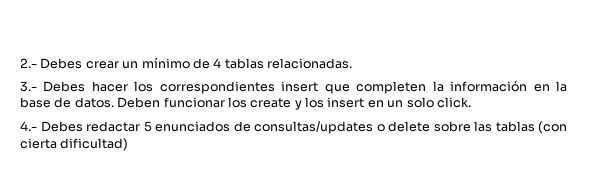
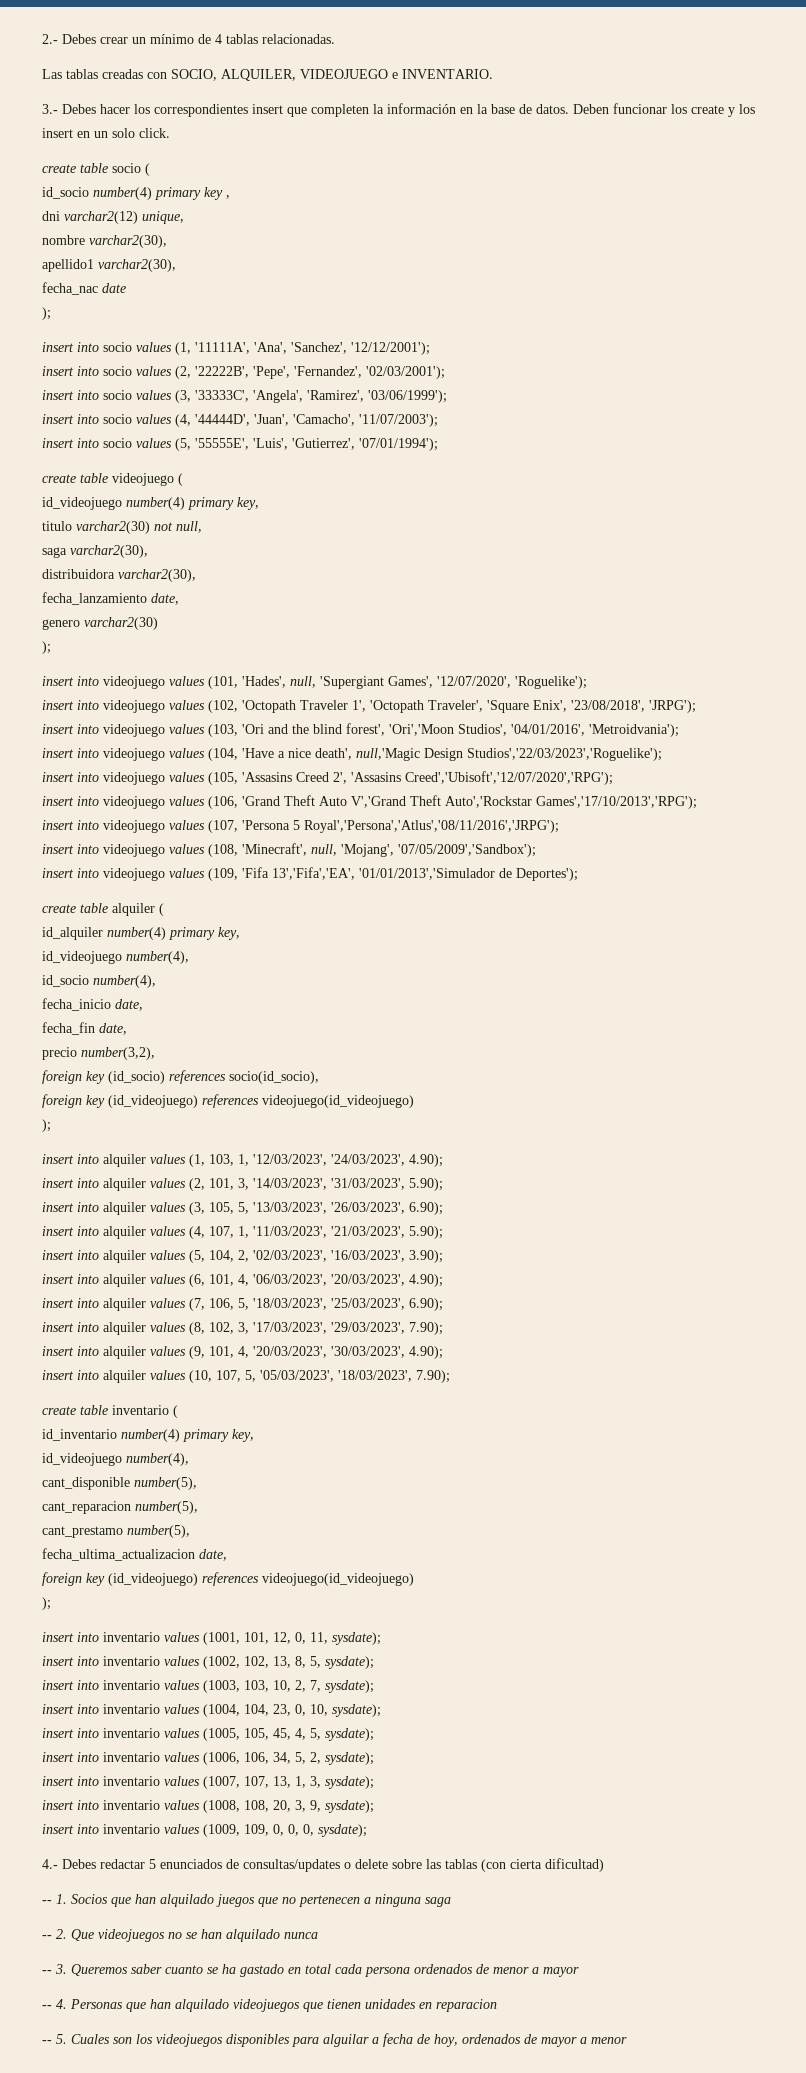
+ Las tablas creadas con SOCIO, ALQUILER, VIDEOJUEGO e INVENTARIO.
+ create table socio (
+ id_socio number(4) primary key ,
+ dni varchar2(12) unique,
+ nombre varchar2(30),
+ apellido1 varchar2(30),
+ fecha_nac date
+ );
+ insert into socio values (1, '11111A', 'Ana', 'Sanchez', '12/12/2001');
+ insert into socio values (2, '22222B', 'Pepe', 'Fernandez', '02/03/2001');
+ insert into socio values (3, '33333C', 'Angela', 'Ramirez', '03/06/1999');
+ insert into socio values (4, '44444D', 'Juan', 'Camacho', '11/07/2003');
+ insert into socio values (5, '55555E', 'Luis', 'Gutierrez', '07/01/1994');
+ create table videojuego (
+ id_videojuego number(4) primary key,
+ titulo varchar2(30) not null,
+ saga varchar2(30),
+ distribuidora varchar2(30),
+ fecha_lanzamiento date,
+ genero varchar2(30)
+ );
+ insert into videojuego values (101, 'Hades', null, 'Supergiant Games', '12/07/2020', 'Roguelike');
+ insert into videojuego values (102, 'Octopath Traveler 1', 'Octopath Traveler', 'Square Enix', '23/08/2018', 'JRPG');
+ insert into videojuego values (103, 'Ori and the blind forest', 'Ori','Moon Studios', '04/01/2016', 'Metroidvania');
+ insert into videojuego values (104, 'Have a nice death', null,'Magic Design Studios','22/03/2023','Roguelike');
+ insert into videojuego values (105, 'Assasins Creed 2', 'Assasins Creed','Ubisoft','12/07/2020','RPG');
+ insert into videojuego values (106, 'Grand Theft Auto V','Grand Theft Auto','Rockstar Games','17/10/2013','RPG');
+ insert into videojuego values (107, 'Persona 5 Royal','Persona','Atlus','08/11/2016','JRPG');
+ insert into videojuego values (108, 'Minecraft', null, 'Mojang', '07/05/2009','Sandbox');
+ insert into videojuego values (109, 'Fifa 13','Fifa','EA', '01/01/2013','Simulador de Deportes');
+ create table alquiler (
+ id_alquiler number(4) primary key,
+ id_videojuego number(4),
+ id_socio number(4),
+ fecha_inicio date,
+ fecha_fin date,
+ precio number(3,2),
+ foreign key (id_socio) references socio(id_socio),
+ foreign key (id_videojuego) references videojuego(id_videojuego)
+ );
+ insert into alquiler values (1, 103, 1, '12/03/2023', '24/03/2023', 4.90);
+ insert into alquiler values (2, 101, 3, '14/03/2023', '31/03/2023', 5.90);
+ insert into alquiler values (3, 105, 5, '13/03/2023', '26/03/2023', 6.90);
+ insert into alquiler values (4, 107, 1, '11/03/2023', '21/03/2023', 5.90);
+ insert into alquiler values (5, 104, 2, '02/03/2023', '16/03/2023', 3.90);
+ insert into alquiler values (6, 101, 4, '06/03/2023', '20/03/2023', 4.90);
+ insert into alquiler values (7, 106, 5, '18/03/2023', '25/03/2023', 6.90);
+ insert into alquiler values (8, 102, 3, '17/03/2023', '29/03/2023', 7.90);
+ insert into alquiler values (9, 101, 4, '20/03/2023', '30/03/2023', 4.90);
+ insert into alquiler values (10, 107, 5, '05/03/2023', '18/03/2023', 7.90);
+ create table inventario (
+ id_inventario number(4) primary key,
+ id_videojuego number(4),
+ cant_disponible number(5),
+ cant_reparacion number(5),
+ cant_prestamo number(5),
+ fecha_ultima_actualizacion date,
+ foreign key (id_videojuego) references videojuego(id_videojuego)
+ );
+ insert into inventario values (1001, 101, 12, 0, 11, sysdate);
+ insert into inventario values (1002, 102, 13, 8, 5, sysdate);
+ insert into inventario values (1003, 103, 10, 2, 7, sysdate);
+ insert into inventario values (1004, 104, 23, 0, 10, sysdate);
+ insert into inventario values (1005, 105, 45, 4, 5, sysdate);
+ insert into inventario values (1006, 106, 34, 5, 2, sysdate);
+ insert into inventario values (1007, 107, 13, 1, 3, sysdate);
+ insert into inventario values (1008, 108, 20, 3, 9, sysdate);
+ insert into inventario values (1009, 109, 0, 0, 0, sysdate);
+ -- 1. Socios que han alquilado juegos que no pertenecen a ninguna saga
+ -- 2. Que videojuegos no se han alquilado nunca
+ -- 3. Queremos saber cuanto se ha gastado en total cada persona ordenados de menor a mayor
+ -- 4. Personas que han alquilado videojuegos que tienen unidades en reparacion
+ -- 5. Cuales son los videojuegos disponibles para alguilar a fecha de hoy, ordenados de mayor a menor

